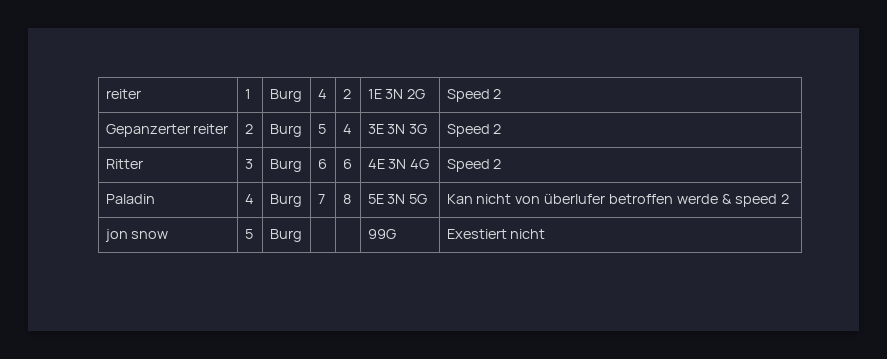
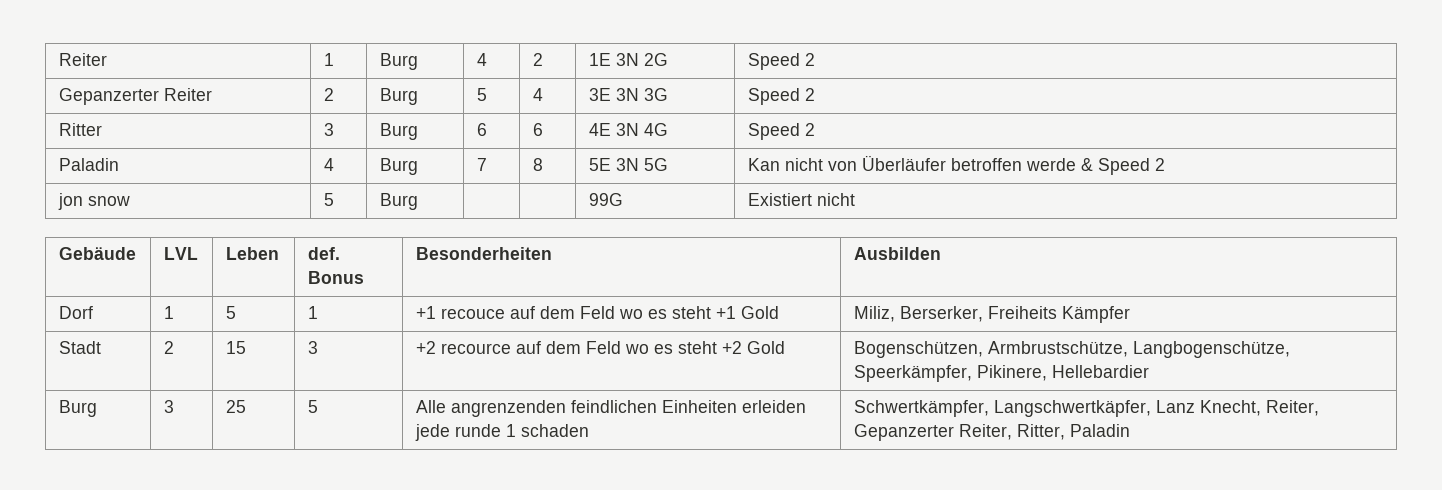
- reiter | 1 | Burg | 4 | 2 | 1E 3N 2G | Speed 2
+ Reiter | 1 | Burg | 4 | 2 | 1E 3N 2G | Speed 2
- Gepanzerter reiter | 2 | Burg | 5 | 4 | 3E 3N 3G | Speed 2
+ Gepanzerter Reiter | 2 | Burg | 5 | 4 | 3E 3N 3G | Speed 2
- Paladin | 4 | Burg | 7 | 8 | 5E 3N 5G | Kan nicht von überlufer betroffen werde & speed 2
+ Paladin | 4 | Burg | 7 | 8 | 5E 3N 5G | Kan nicht von Überläufer betroffen werde & Speed 2
- jon snow | 5 | Burg | | | 99G | Exestiert nicht
+ jon snow | 5 | Burg | | | 99G | Existiert nicht
+ Gebäude | LVL | Leben | def. Bonus | Besonderheiten | Ausbilden
+ Dorf | 1 | 5 | 1 | +1 recouce auf dem Feld wo es steht +1 Gold | Miliz, Berserker, Freiheits Kämpfer
+ Stadt | 2 | 15 | 3 | +2 recource auf dem Feld wo es steht +2 Gold | Bogenschützen, Armbrustschütze, Langbogenschütze, Speerkämpfer, Pikinere, Hellebardier
+ Burg | 3 | 25 | 5 | Alle angrenzenden feindlichen Einheiten erleiden jede runde 1 schaden | Schwertkämpfer, Langschwertkäpfer, Lanz Knecht, Reiter, Gepanzerter Reiter, Ritter, Paladin

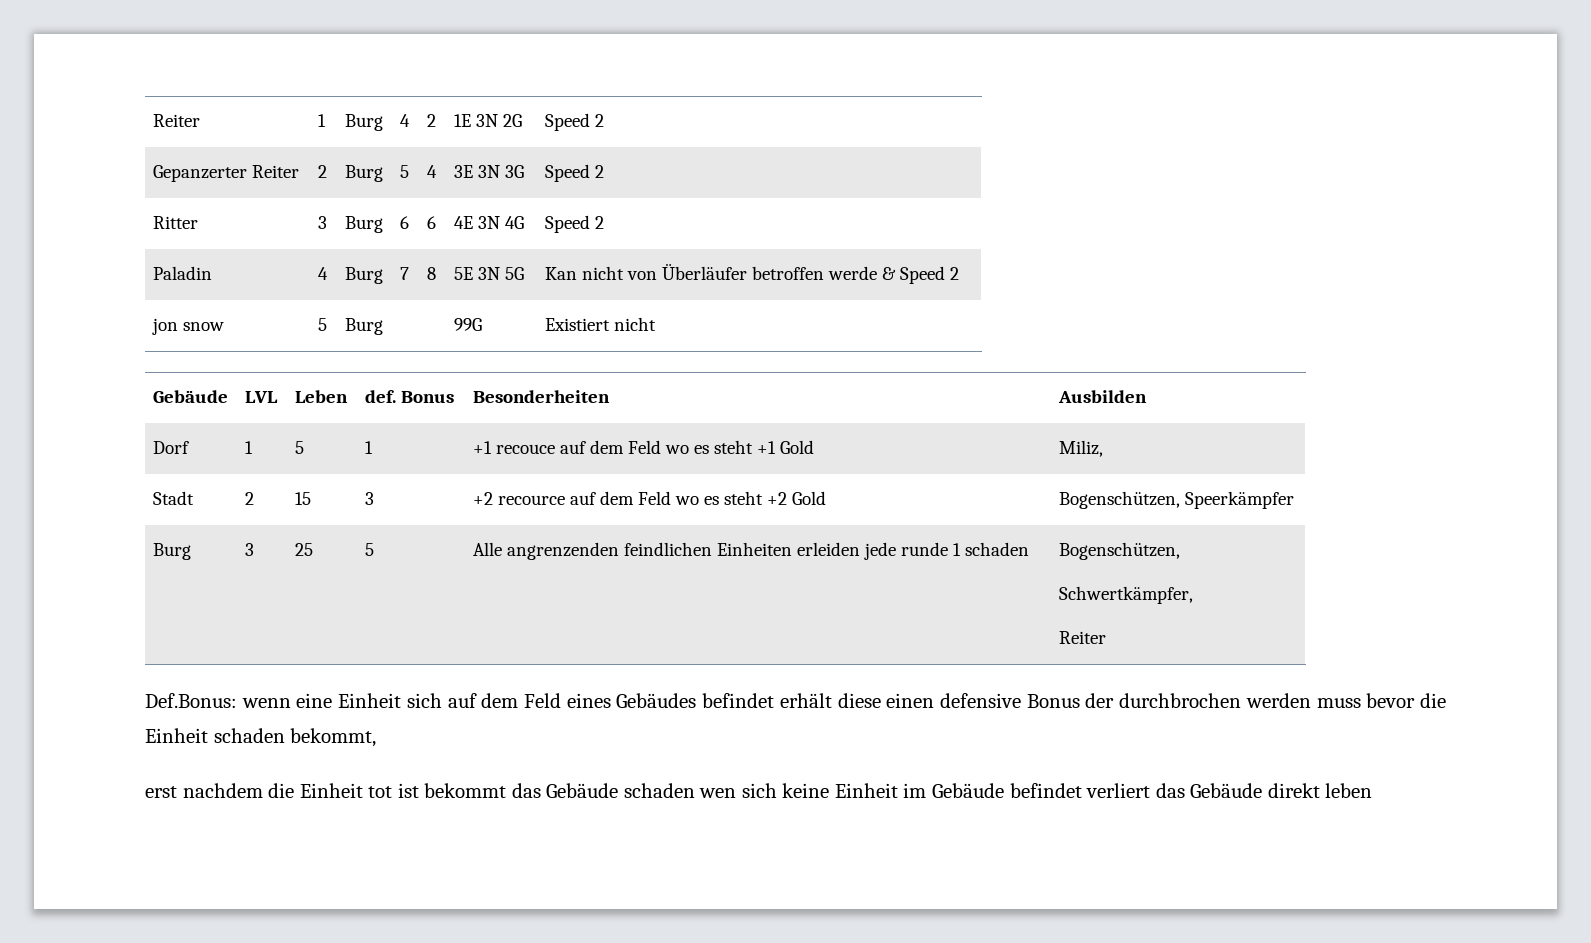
- Dorf | 1 | 5 | 1 | +1 recouce auf dem Feld wo es steht +1 Gold | Miliz, Berserker, Freiheits Kämpfer
+ Dorf | 1 | 5 | 1 | +1 recouce auf dem Feld wo es steht +1 Gold | Miliz,
- Stadt | 2 | 15 | 3 | +2 recource auf dem Feld wo es steht +2 Gold | Bogenschützen, Armbrustschütze, Langbogenschütze, Speerkämpfer, Pikinere, Hellebardier
+ Stadt | 2 | 15 | 3 | +2 recource auf dem Feld wo es steht +2 Gold | Bogenschützen, Speerkämpfer
- Burg | 3 | 25 | 5 | Alle angrenzenden feindlichen Einheiten erleiden jede runde 1 schaden | Schwertkämpfer, Langschwertkäpfer, Lanz Knecht, Reiter, Gepanzerter Reiter, Ritter, Paladin
+ Burg | 3 | 25 | 5 | Alle angrenzenden feindlichen Einheiten erleiden jede runde 1 schaden | Bogenschützen,
+ Schwertkämpfer,
+ Reiter
+ Def.Bonus: wenn eine Einheit sich auf dem Feld eines Gebäudes befindet erhält diese einen defensive Bonus der durchbrochen werden muss bevor die Einheit schaden bekommt,
+ erst nachdem die Einheit tot ist bekommt das Gebäude schaden wen sich keine Einheit im Gebäude befindet verliert das Gebäude direkt leben

